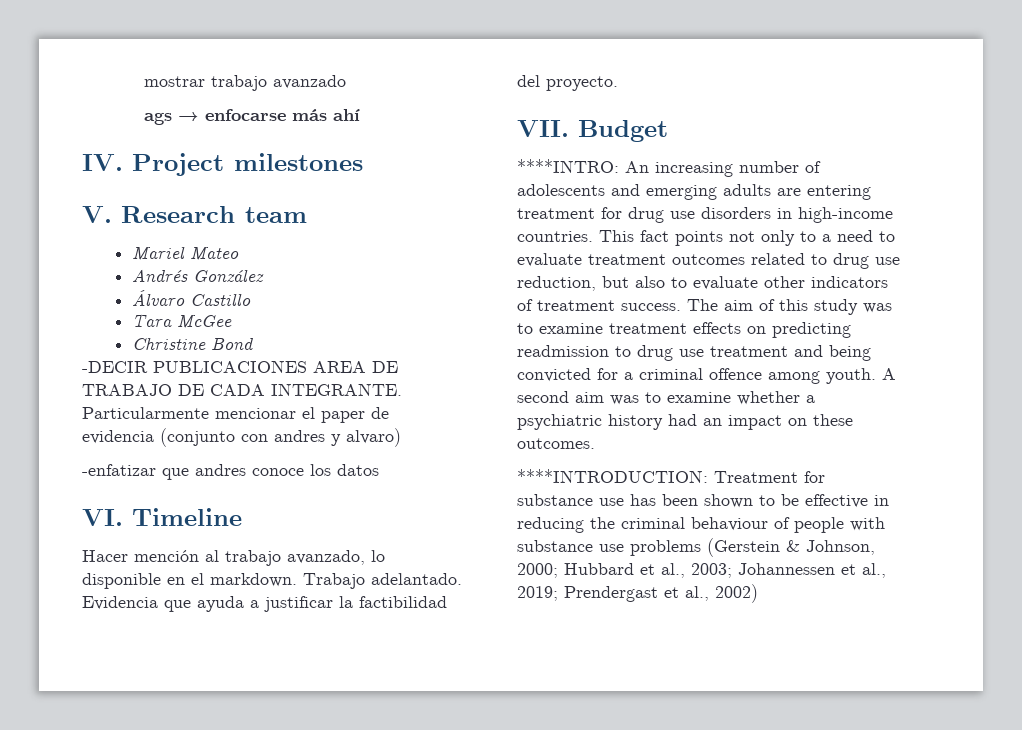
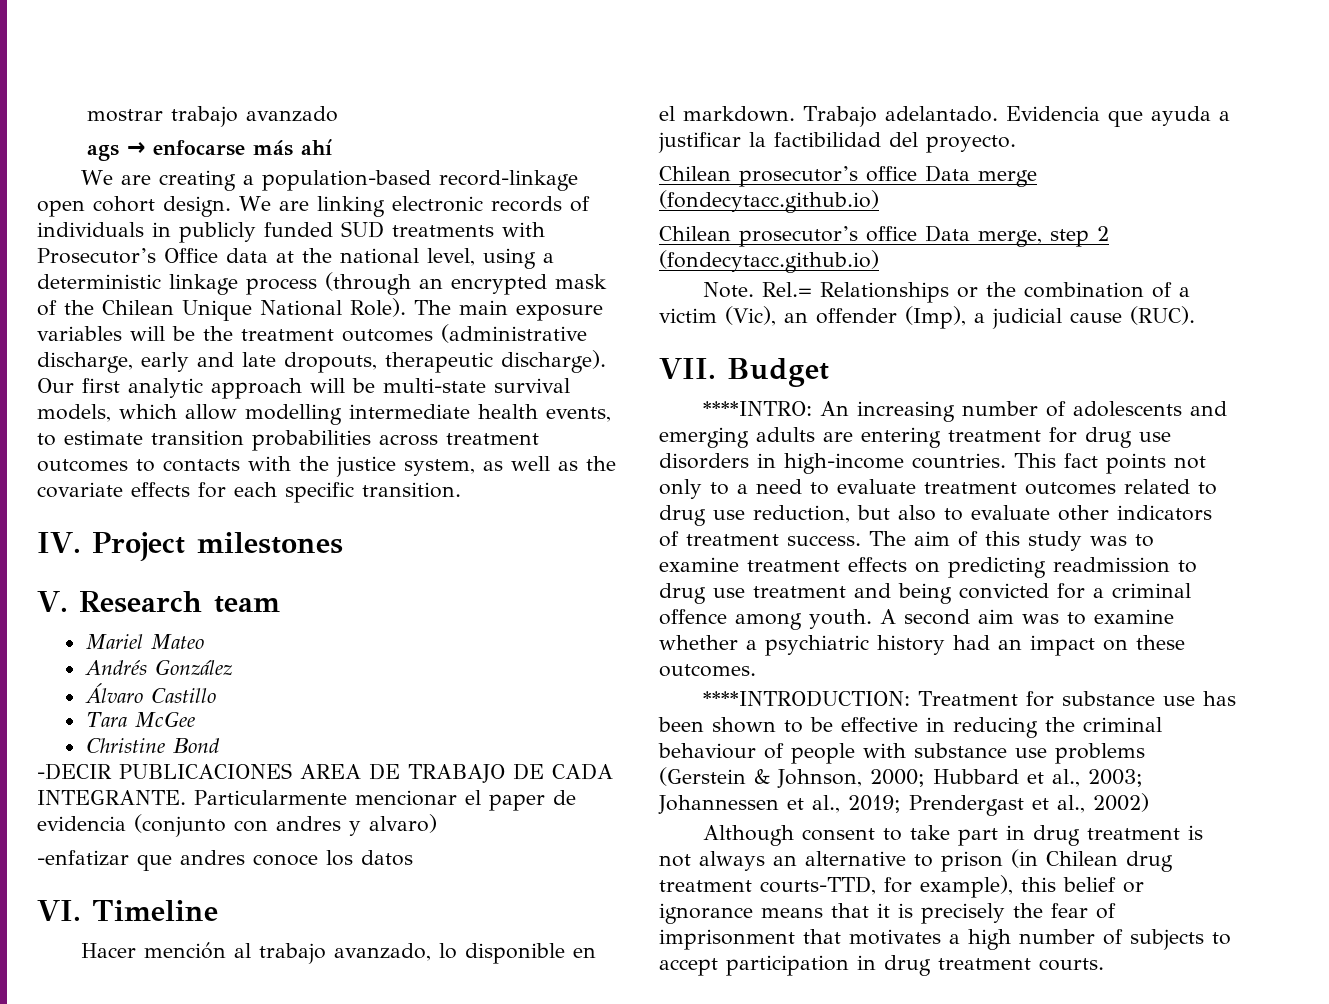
+ We are creating a population-based record-linkage open cohort design. We are linking electronic records of individuals in publicly funded SUD treatments with Prosecutor’s Office data at the national level, using a deterministic linkage process (through an encrypted mask of the Chilean Unique National Role). The main exposure variables will be the treatment outcomes (administrative discharge, early and late dropouts, therapeutic discharge). Our first analytic approach will be multi-state survival models, which allow modelling intermediate health events, to estimate transition probabilities across treatment outcomes to contacts with the justice system, as well as the covariate effects for each specific transition.
+ Chilean prosecutor’s office Data merge (fondecytacc.github.io)
+ Chilean prosecutor’s office Data merge, step 2 (fondecytacc.github.io)
+ Note. Rel.= Relationships or the combination of a victim (Vic), an offender (Imp), a judicial cause (RUC).
+ Although consent to take part in drug treatment is not always an alternative to prison (in Chilean drug treatment courts-TTD, for example), this belief or ignorance means that it is precisely the fear of imprisonment that motivates a high number of subjects to accept participation in drug treatment courts.

